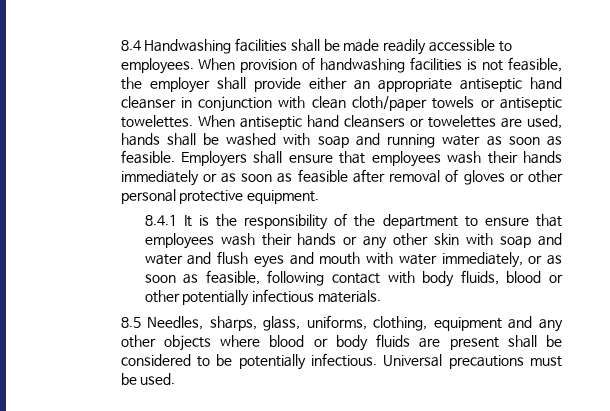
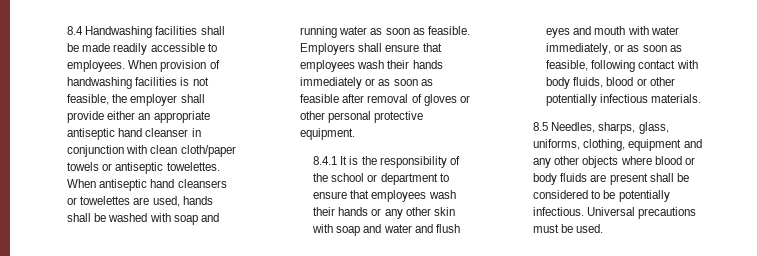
- 8.4.1 It is the responsibility of the department to ensure that employees wash their hands or any other skin with soap and water and flush eyes and mouth with water immediately, or as soon as feasible, following contact with body fluids, blood or other potentially infectious materials.
+ 8.4.1 It is the responsibility of the school or department to ensure that employees wash their hands or any other skin with soap and water and flush eyes and mouth with water immediately, or as soon as feasible, following contact with body fluids, blood or other potentially infectious materials.

